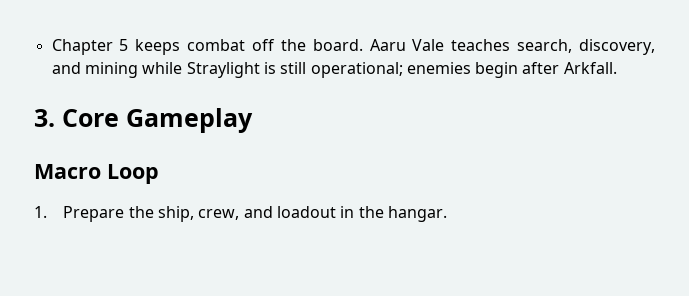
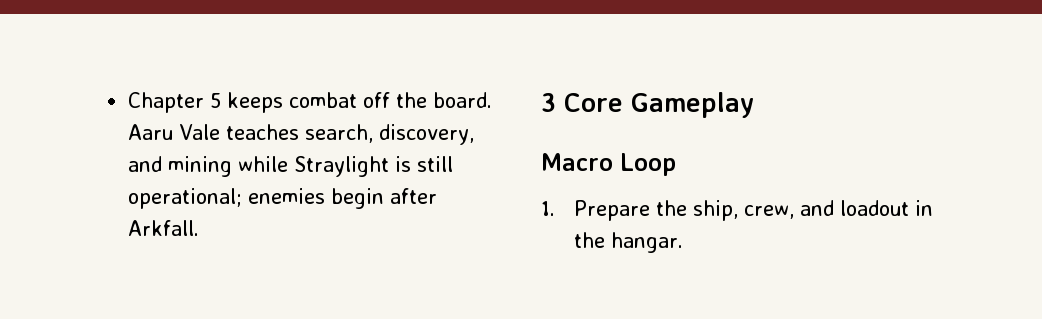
- 3. Core Gameplay
+ 3 Core Gameplay

